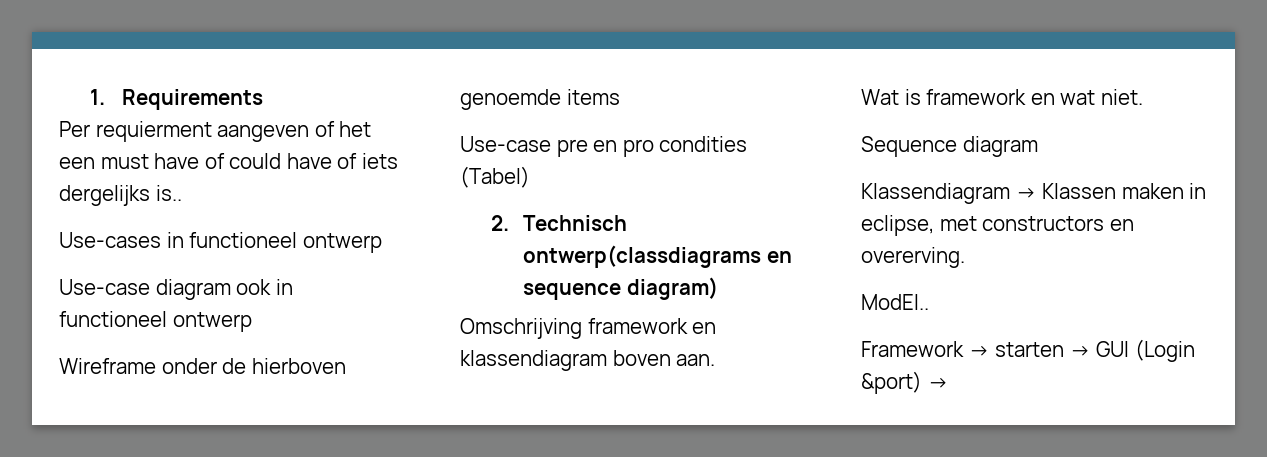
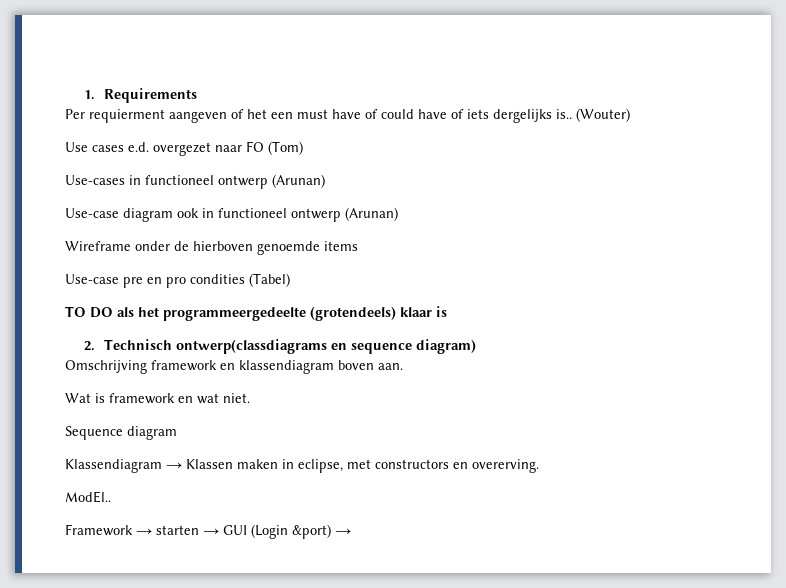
+ (Wouter)
+ Use cases e.d. overgezet naar FO (Tom)
- Use-cases in functioneel ontwerp
+ Use-cases in functioneel ontwerp (Arunan)
- Use-case diagram ook in functioneel ontwerp
+ Use-case diagram ook in functioneel ontwerp (Arunan)
+ TO DO als het programmeergedeelte (grotendeels) klaar is

